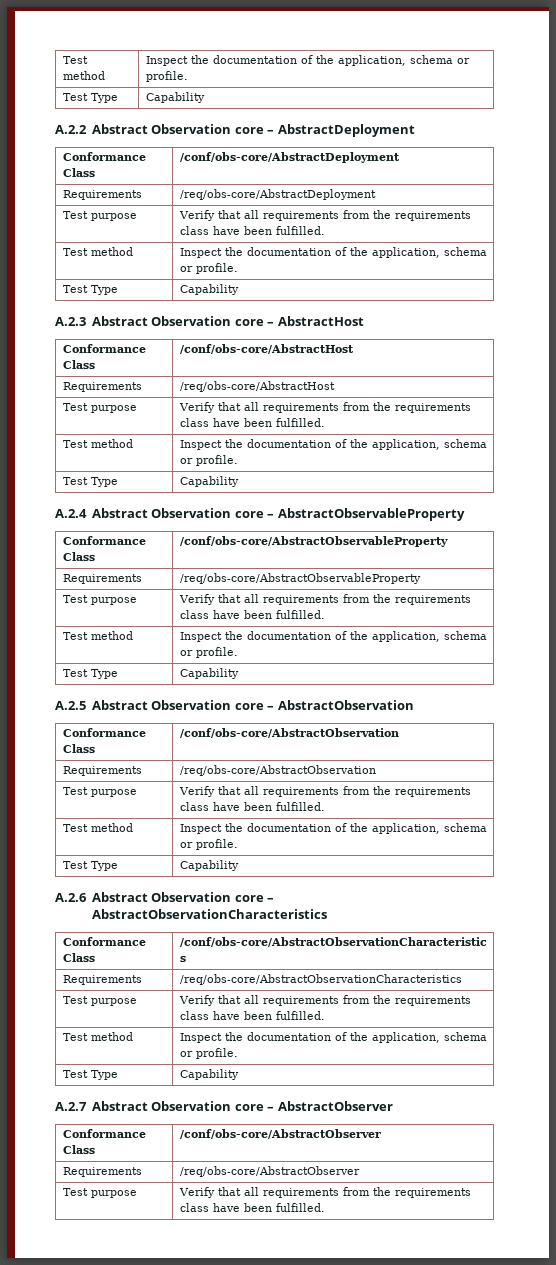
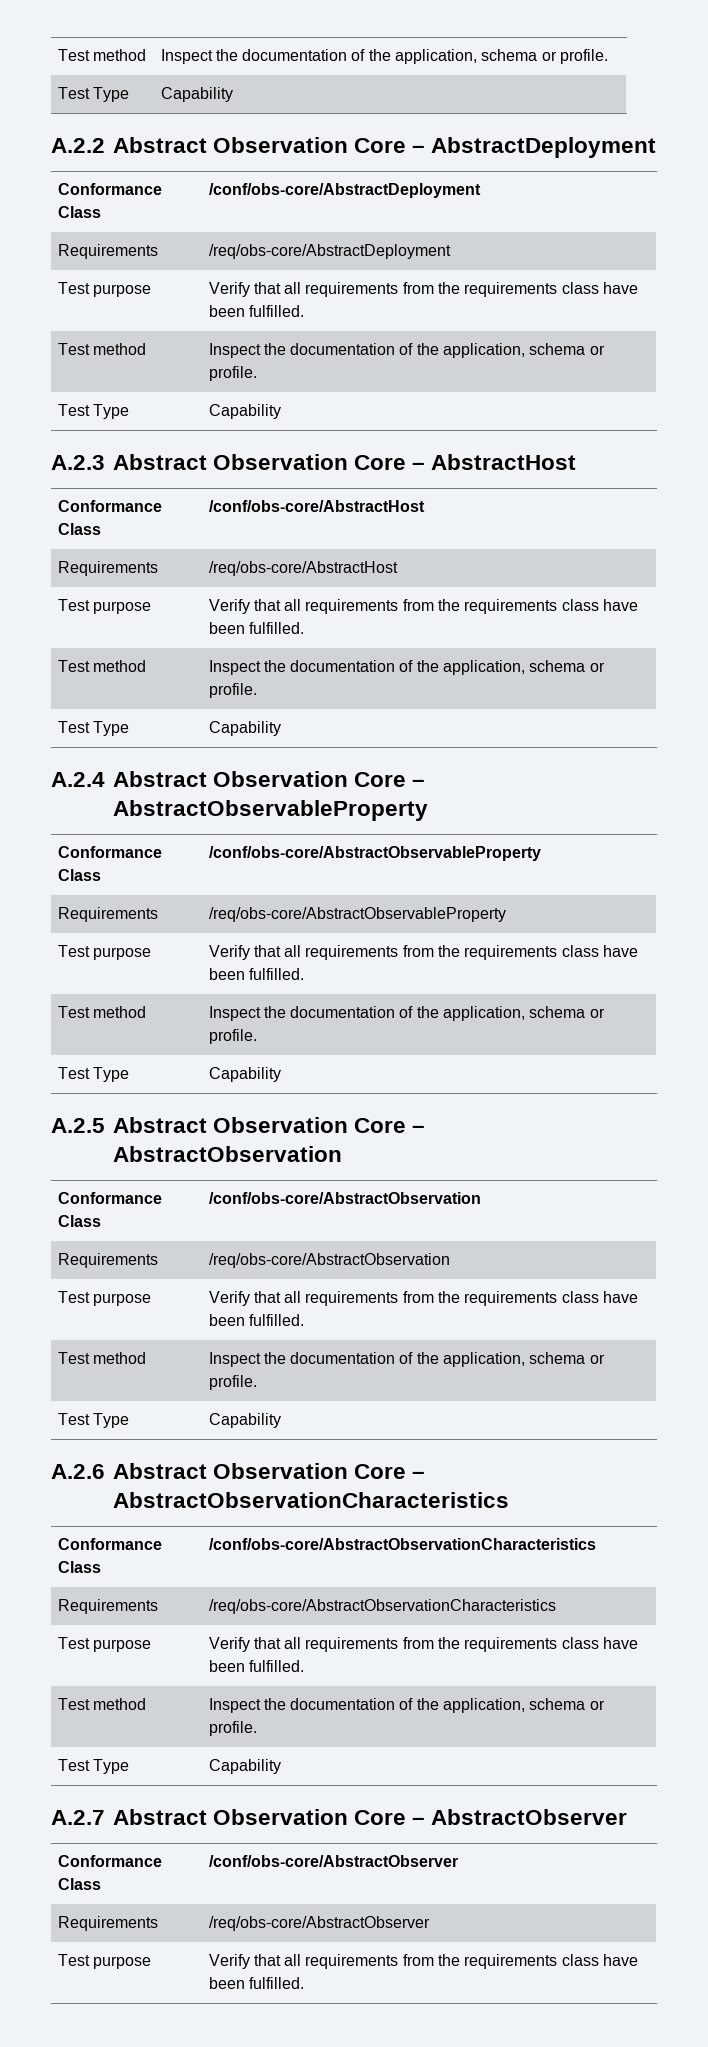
- A.2.2 Abstract Observation core – AbstractDeployment
+ A.2.2 Abstract Observation Core – AbstractDeployment
- A.2.3 Abstract Observation core – AbstractHost
+ A.2.3 Abstract Observation Core – AbstractHost
- A.2.4 Abstract Observation core – AbstractObservableProperty
+ A.2.4 Abstract Observation Core – AbstractObservableProperty
- A.2.5 Abstract Observation core – AbstractObservation
+ A.2.5 Abstract Observation Core – AbstractObservation
- A.2.6 Abstract Observation core – AbstractObservationCharacteristics
+ A.2.6 Abstract Observation Core – AbstractObservationCharacteristics
- A.2.7 Abstract Observation core – AbstractObserver
+ A.2.7 Abstract Observation Core – AbstractObserver

